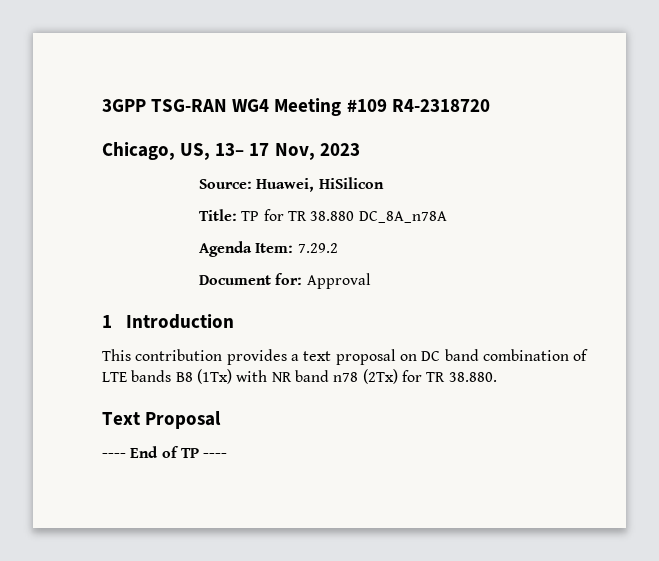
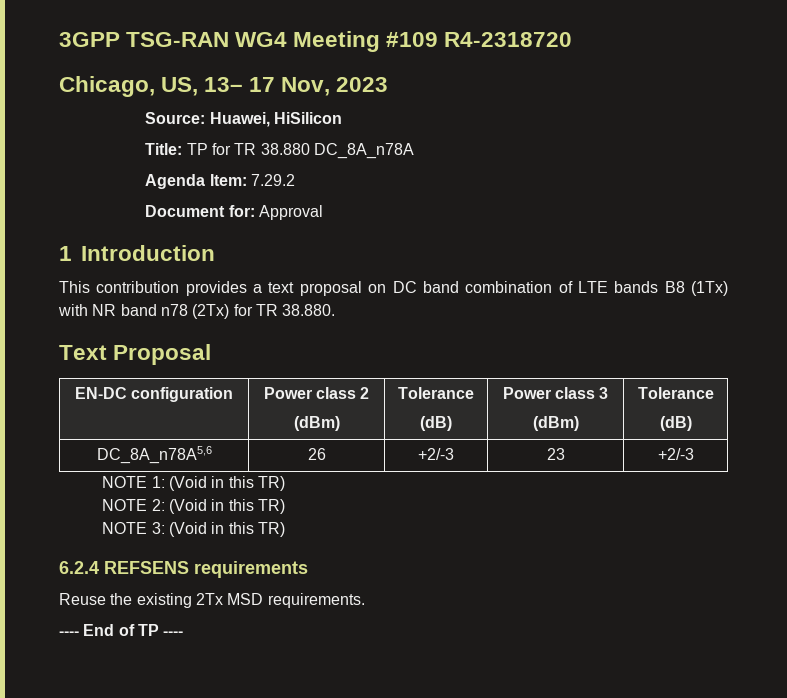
+ EN-DC configuration | Power class 2
+ (dBm) | Tolerance
+ (dB) | Power class 3
+ (dBm) | Tolerance
+ (dB)
+ DC_8A_n78A5,6 | 26 | +2/-3 | 23 | +2/-3
+ NOTE 1: (Void in this TR)
+ NOTE 2: (Void in this TR)
+ NOTE 3: (Void in this TR)
+ 6.2.4 REFSENS requirements
+ Reuse the existing 2Tx MSD requirements.

